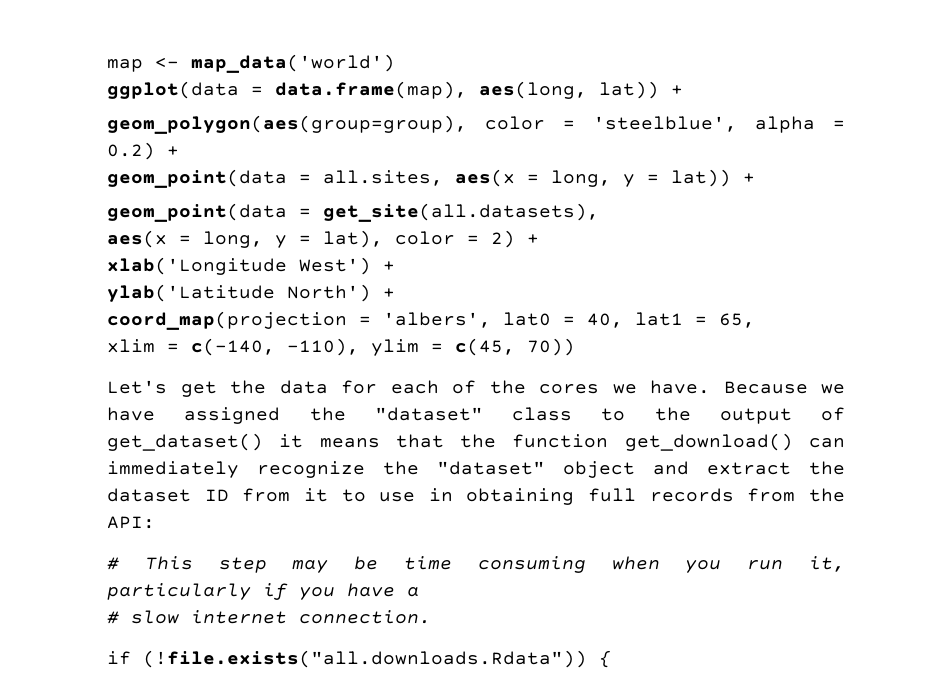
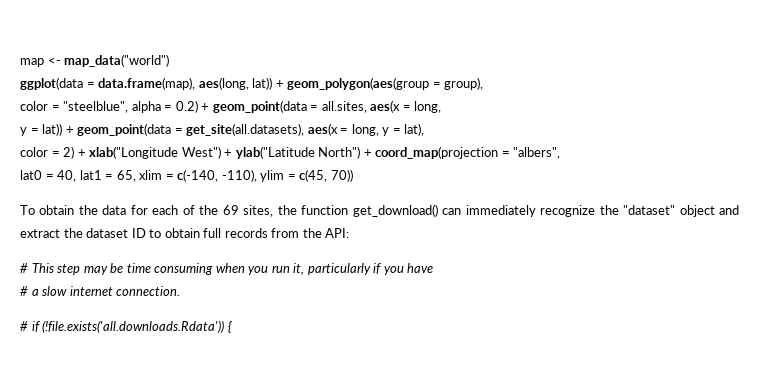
- map <- map_data('world')
+ map <- map_data("world")
- ggplot(data = data.frame(map), aes(long, lat)) +
- geom_polygon(aes(group=group), color = 'steelblue', alpha = 0.2) +
- geom_point(data = all.sites, aes(x = long, y = lat)) +
- geom_point(data = get_site(all.datasets),
- aes(x = long, y = lat), color = 2) +
- xlab('Longitude West') +
- ylab('Latitude North') +
- coord_map(projection = 'albers', lat0 = 40, lat1 = 65,
- xlim = c(-140, -110), ylim = c(45, 70))
+ ggplot(data = data.frame(map), aes(long, lat)) + geom_polygon(aes(group = group),
+ color = "steelblue", alpha = 0.2) + geom_point(data = all.sites, aes(x = long,
+ y = lat)) + geom_point(data = get_site(all.datasets), aes(x = long, y = lat),
+ color = 2) + xlab("Longitude West") + ylab("Latitude North") + coord_map(projection = "albers",
+ lat0 = 40, lat1 = 65, xlim = c(-140, -110), ylim = c(45, 70))
- Let's get the data for each of the cores we have. Because we have assigned the "dataset" class to the output of get_dataset() it means that the function get_download() can immediately recognize the "dataset" object and extract the dataset ID from it to use in obtaining full records from the API:
+ To obtain the data for each of the 69 sites, the function get_download() can immediately recognize the "dataset" object and extract the dataset ID to obtain full records from the API:
- # This step may be time consuming when you run it, particularly if you have a
- # slow internet connection.
+ # This step may be time consuming when you run it, particularly if you have
+ # a slow internet connection.
- if (!file.exists("all.downloads.Rdata")) {
+ # if (!file.exists('all.downloads.Rdata')) {

